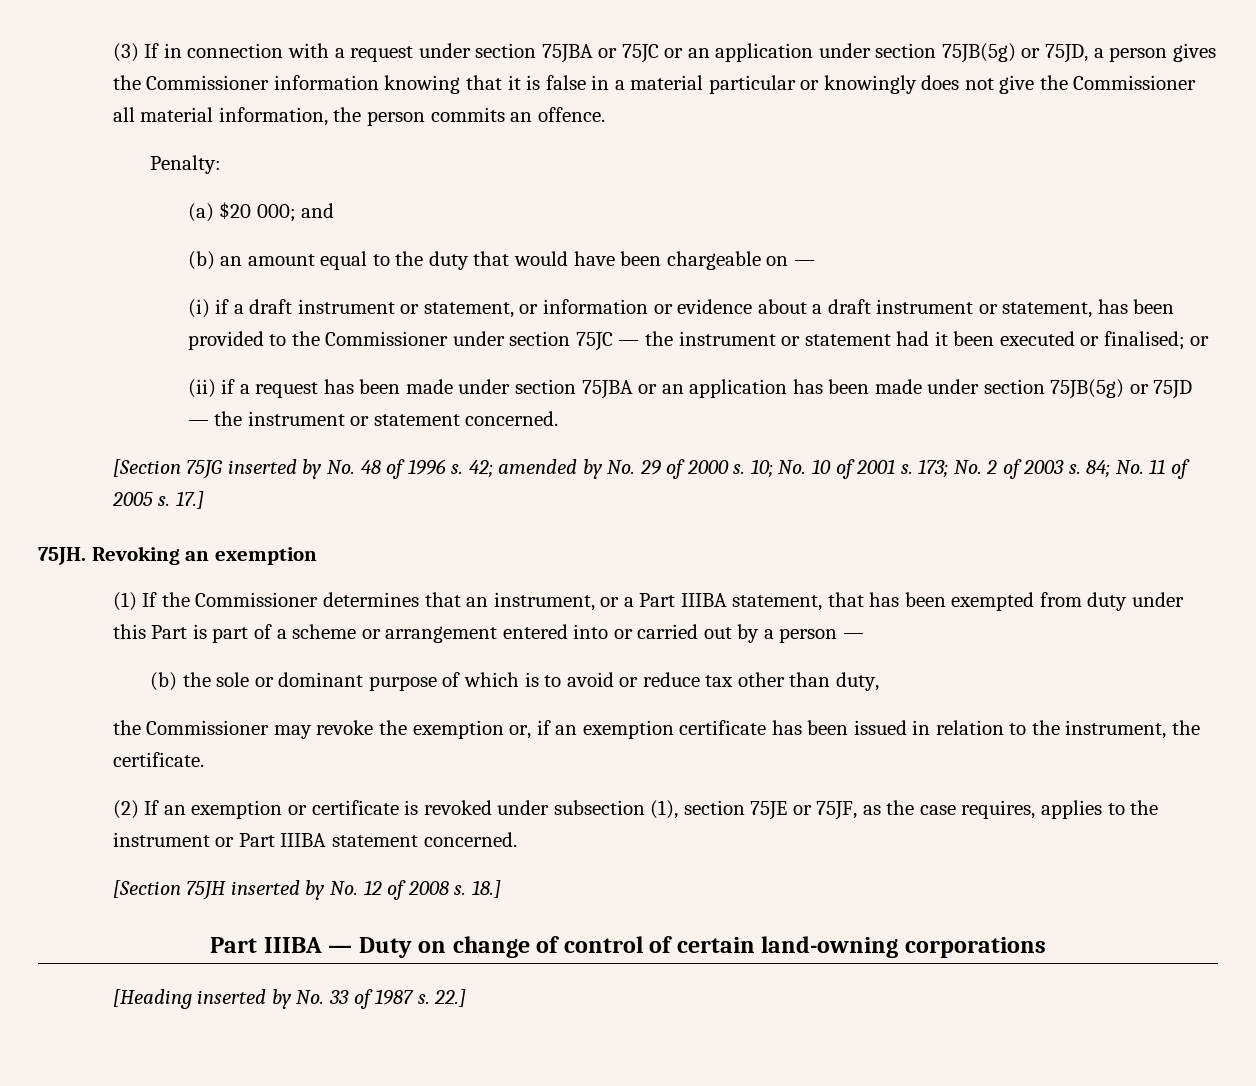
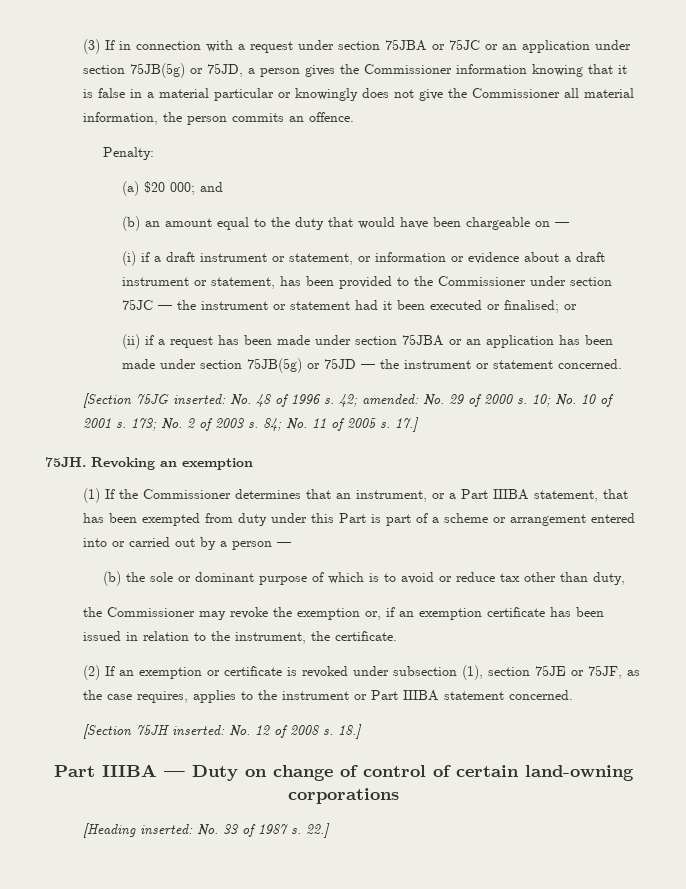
- [Section 75JG inserted by No. 48 of 1996 s.
+ [Section 75JG inserted: No. 48 of 1996 s.
- 42; amended by No. 29 of 2000 s.
+ 42; amended: No. 29 of 2000 s.
- [Section 75JH inserted by No. 12 of 2008 s.
+ [Section 75JH inserted: No. 12 of 2008 s.
- [Heading inserted by No. 33 of 1987 s.
+ [Heading inserted: No. 33 of 1987 s.

